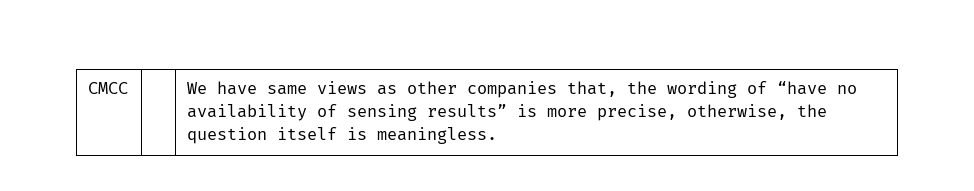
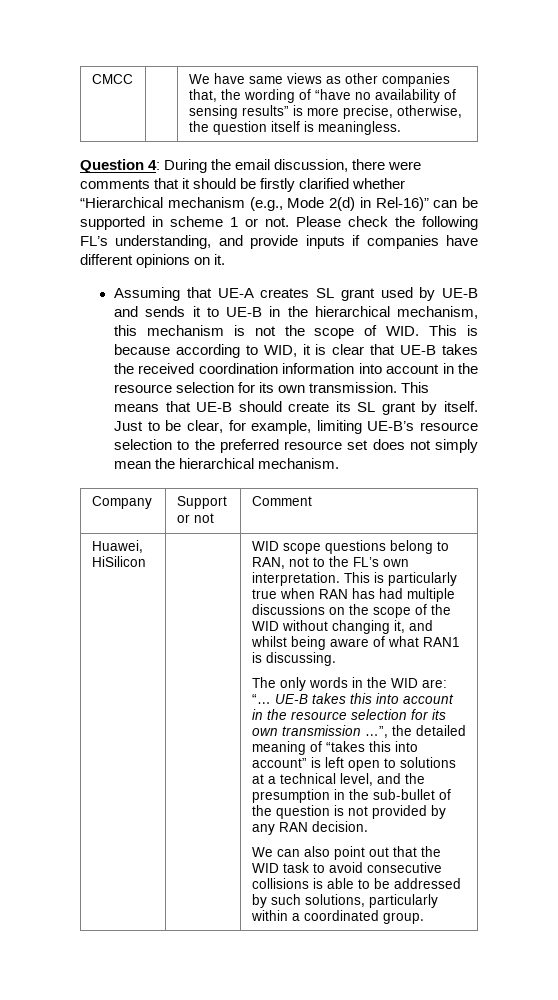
+ Question 4: During the email discussion, there were comments that it should be firstly clarified whether “Hierarchical mechanism (e.g., Mode 2(d) in Rel-16)” can be supported in scheme 1 or not. Please check the following FL’s understanding, and provide inputs if companies have different opinions on it.
+ Assuming that UE-A creates SL grant used by UE-B and sends it to UE-B in the hierarchical mechanism, this mechanism is not the scope of WID. This is because according to WID, it is clear that UE-B takes the received coordination information into account in the resource selection for its own transmission. This means that UE-B should create its SL grant by itself. Just to be clear, for example, limiting UE-B’s resource selection to the preferred resource set does not simply mean the hierarchical mechanism.
+ Company | Support or not | Comment
+ Huawei, HiSilicon | | WID scope questions belong to RAN, not to the FL’s own interpretation. This is particularly true when RAN has had multiple discussions on the scope of the WID without changing it, and whilst being aware of what RAN1 is discussing.
+ The only words in the WID are: “… UE-B takes this into account in the resource selection for its own transmission …”, the detailed meaning of “takes this into account” is left open to solutions at a technical level, and the presumption in the sub-bullet of the question is not provided by any RAN decision.
+ We can also point out that the WID task to avoid consecutive collisions is able to be addressed by such solutions, particularly within a coordinated group.

